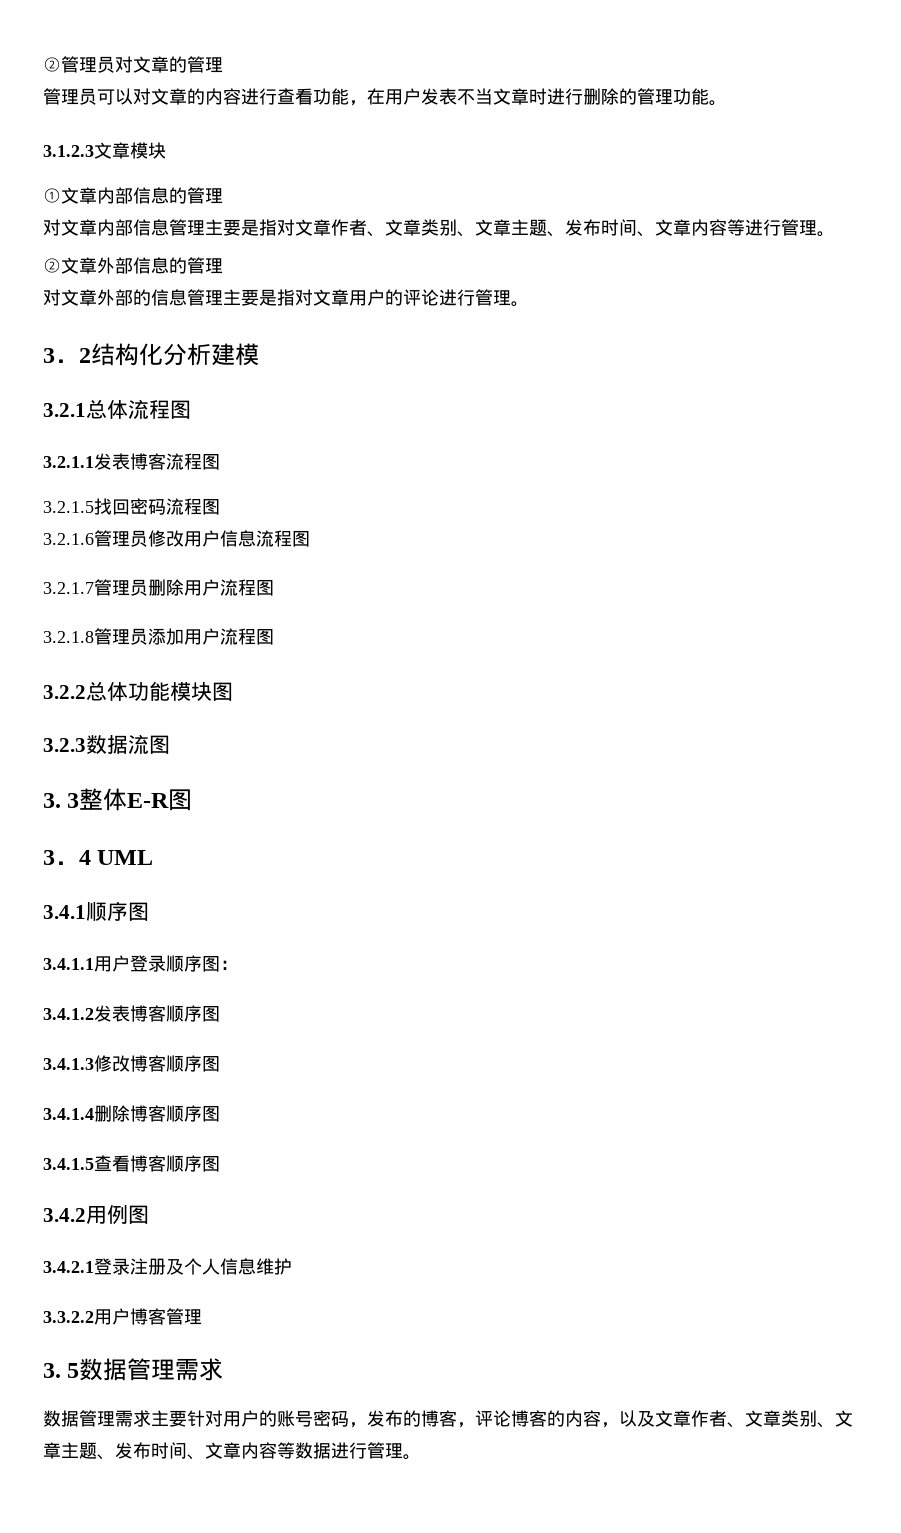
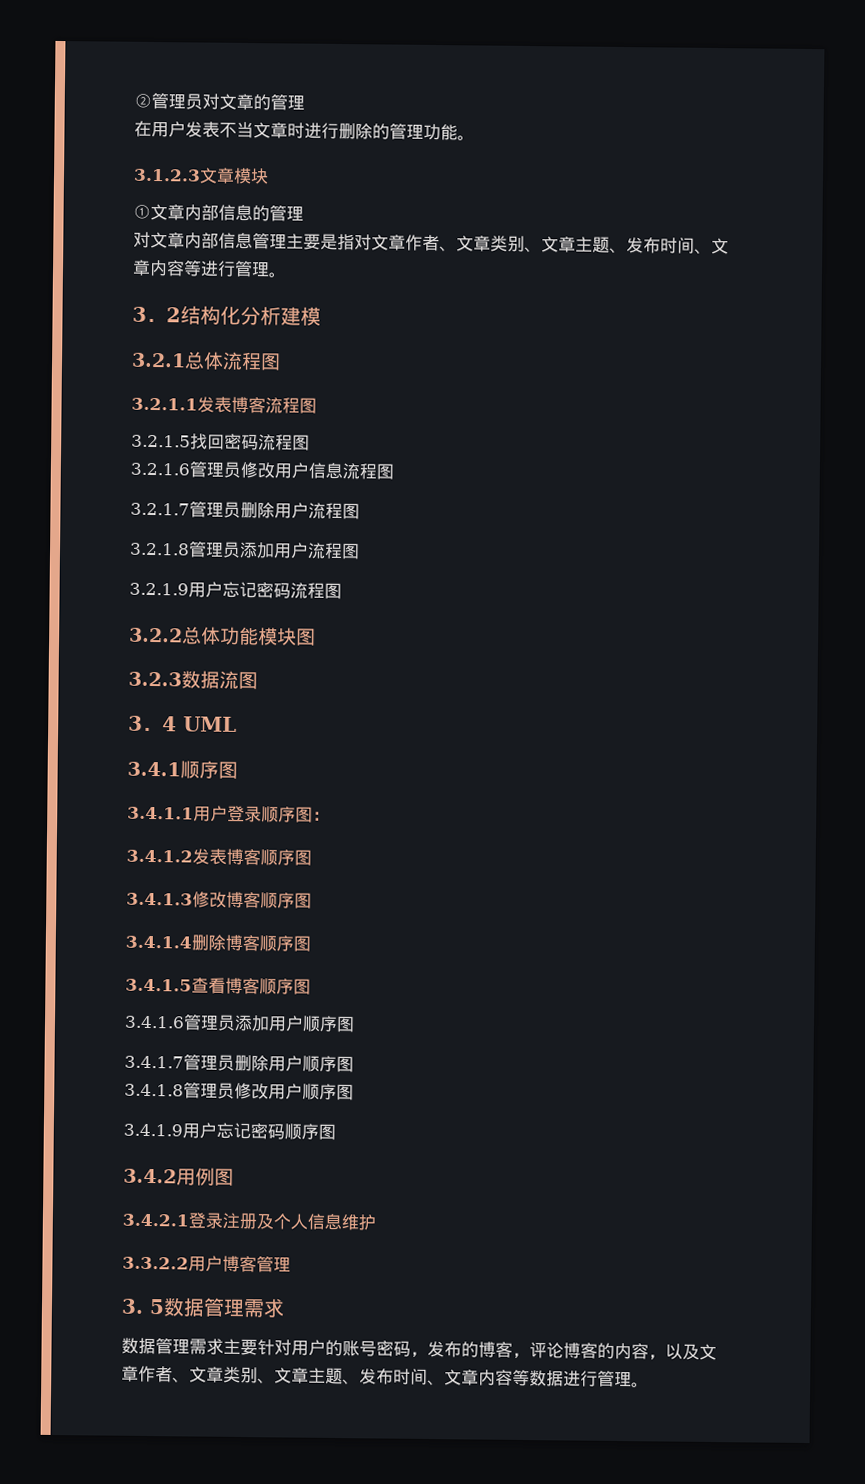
- 管理员可以对文章的内容进行查看功能，在用户发表不当文章时进行删除的管理功能。
+ 在用户发表不当文章时进行删除的管理功能。
- ②文章外部信息的管理
- 对文章外部的信息管理主要是指对文章用户的评论进行管理。
+ 3.2.1.9用户忘记密码流程图
- 3. 3整体E-R图
+ 3.4.1.6管理员添加用户顺序图
+ 3.4.1.7管理员删除用户顺序图
+ 3.4.1.8管理员修改用户顺序图
+ 3.4.1.9用户忘记密码顺序图

